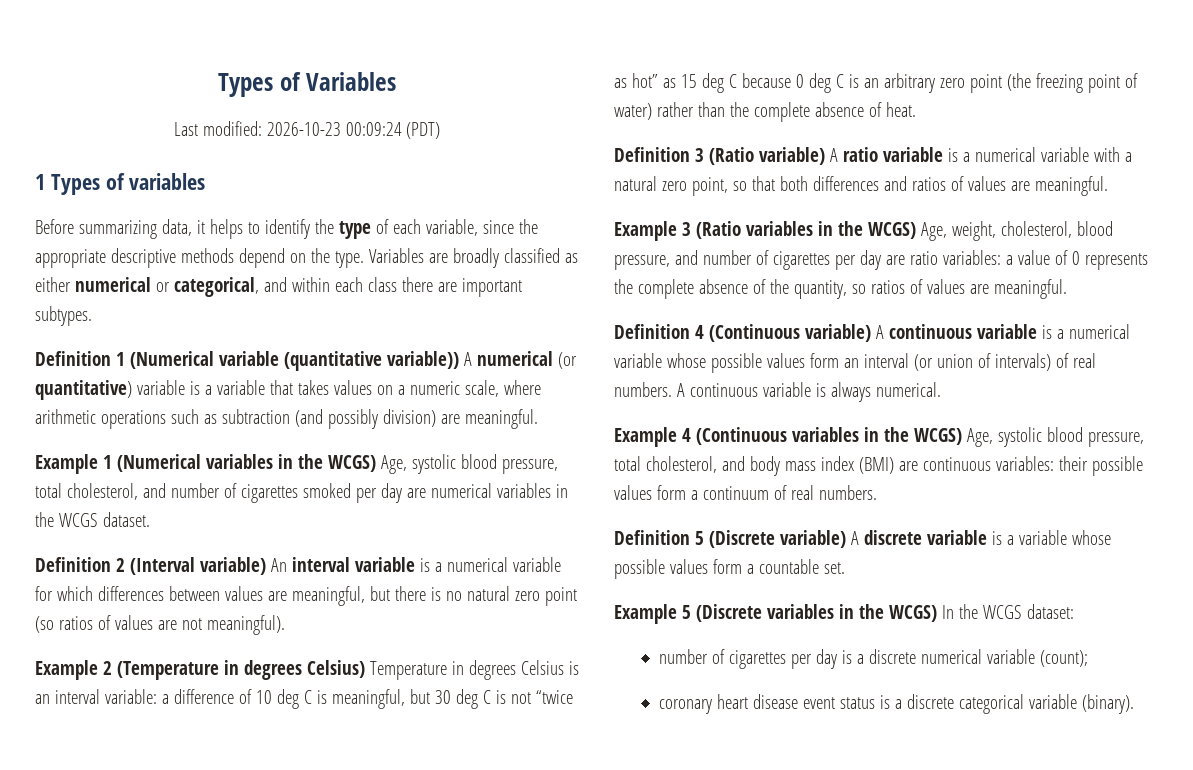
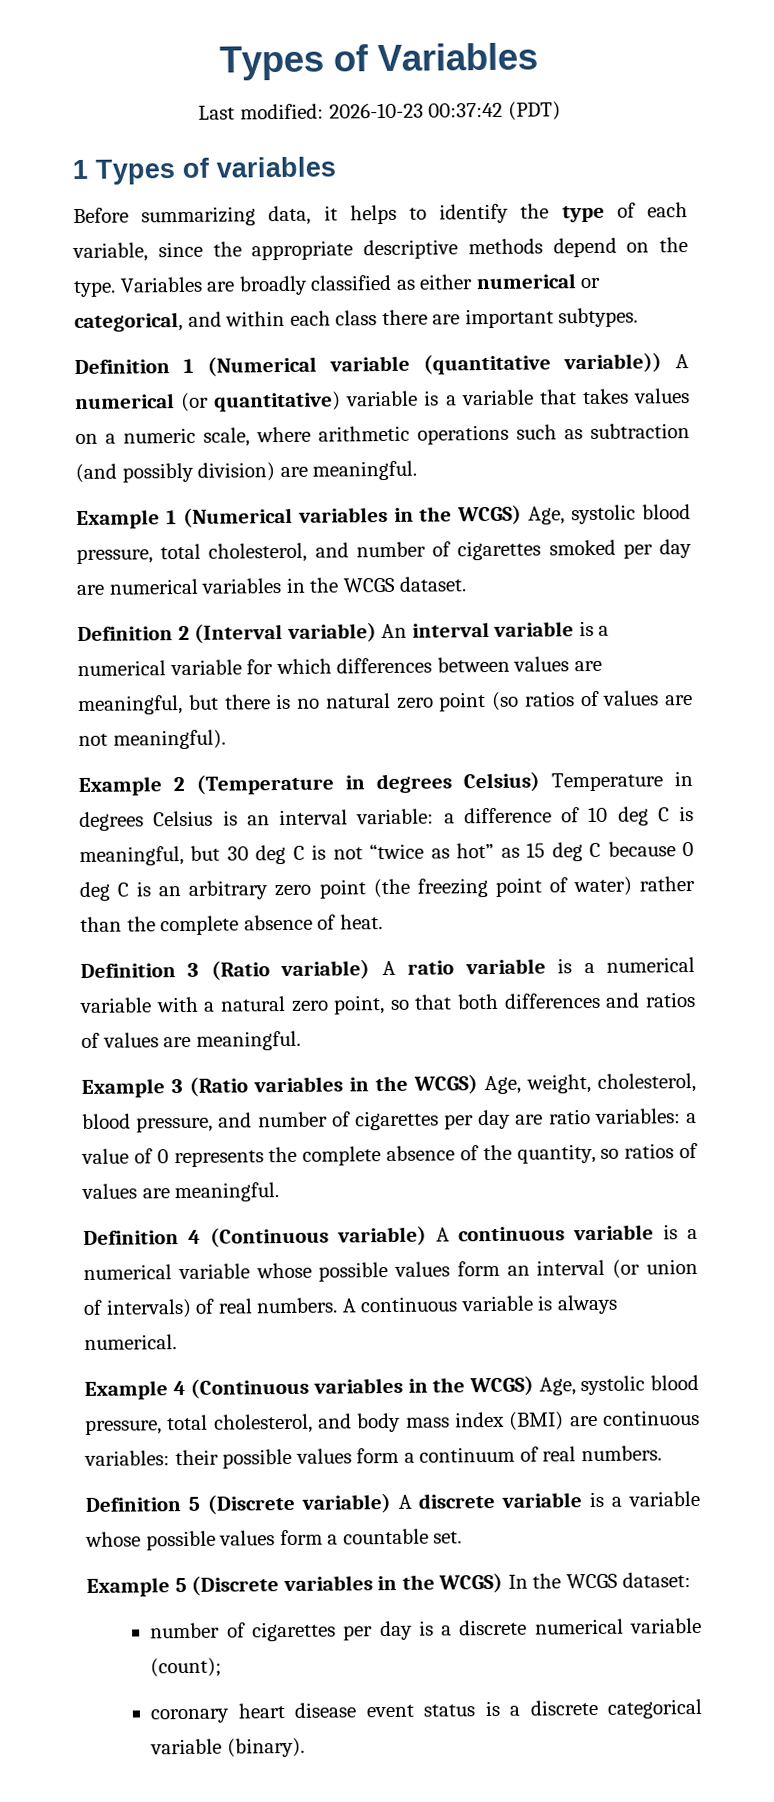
- Last modified: 2026-10-23 00:09:24 (PDT)
+ Last modified: 2026-10-23 00:37:42 (PDT)

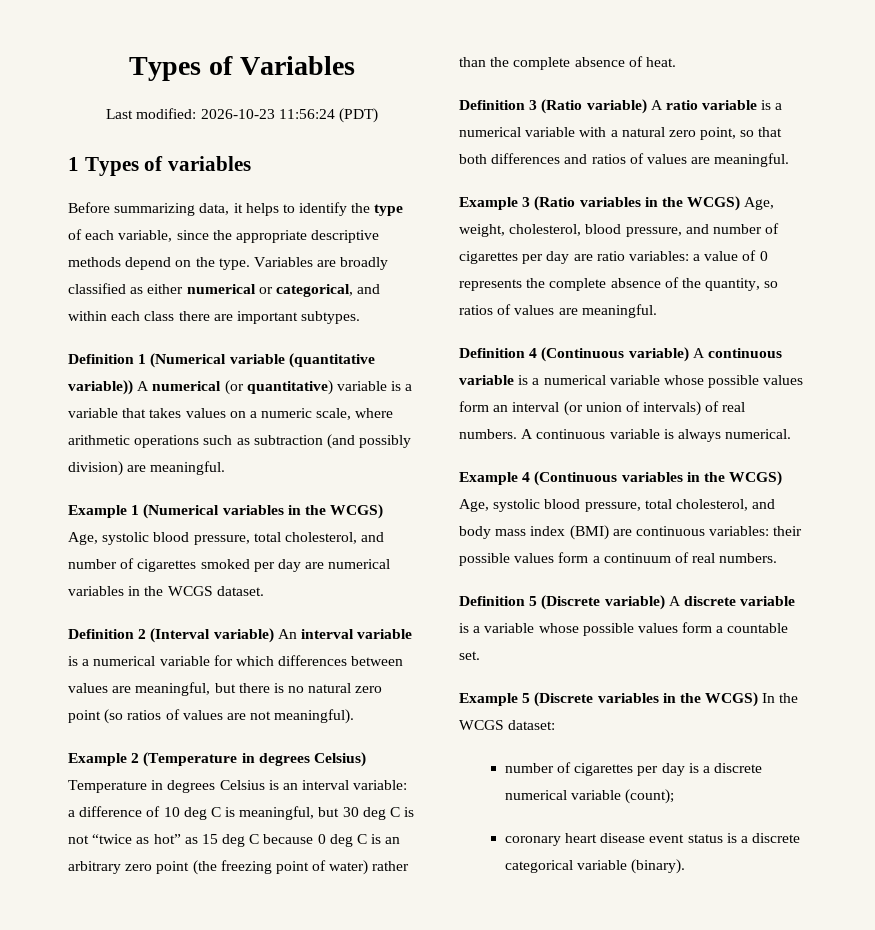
- Last modified: 2026-10-23 00:37:42 (PDT)
+ Last modified: 2026-10-23 11:56:24 (PDT)

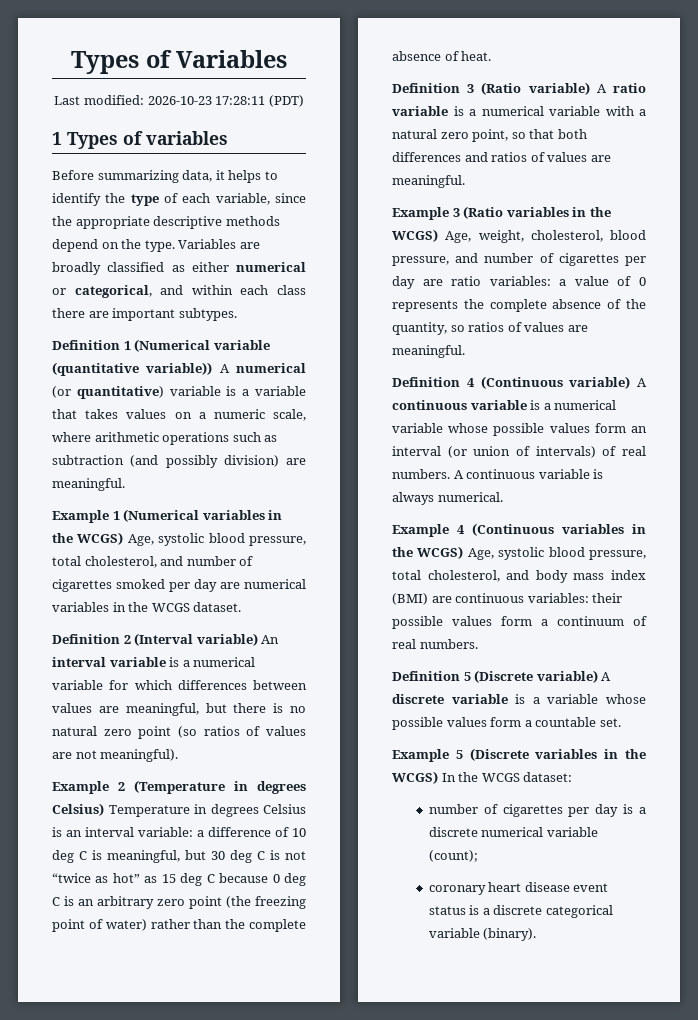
- Last modified: 2026-10-23 11:56:24 (PDT)
+ Last modified: 2026-10-23 17:28:11 (PDT)

